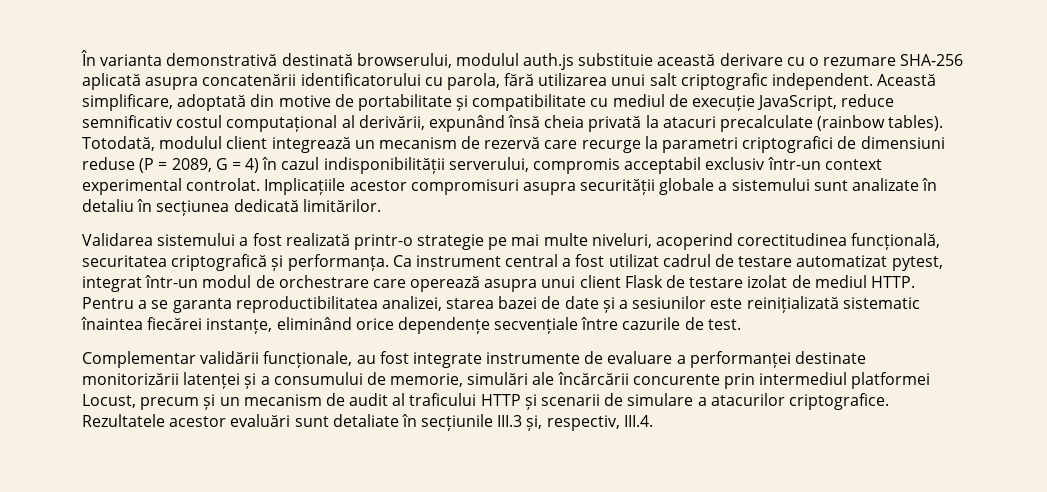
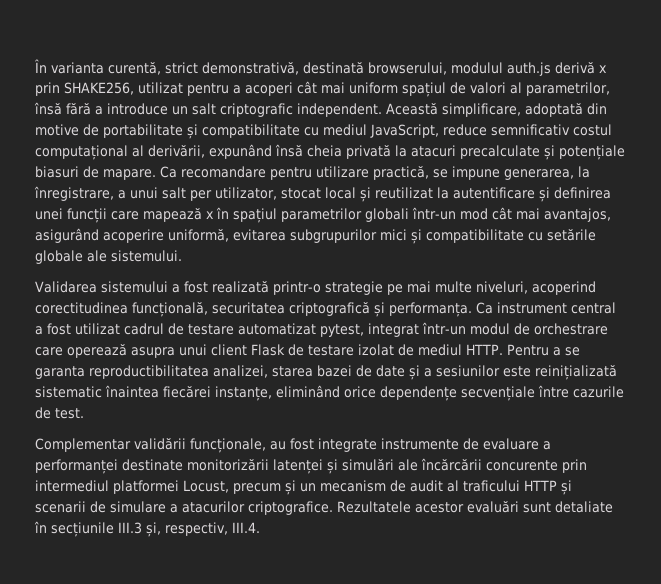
- În varianta demonstrativă destinată browserului, modulul auth.js substituie această derivare cu o rezumare SHA-256 aplicată asupra concatenării identificatorului cu parola, fără utilizarea unui salt criptografic independent.
+ În varianta curentă, strict demonstrativă, destinată browserului, modulul auth.js derivă x prin SHAKE256, utilizat pentru a acoperi cât mai uniform spațiul de valori al parametrilor, însă fără a introduce un salt criptografic independent.
- Această simplificare, adoptată din motive de portabilitate și compatibilitate cu mediul de execuție JavaScript, reduce semnificativ costul computațional al derivării, expunând însă cheia privată la atacuri precalculate (rainbow tables). Totodată, modulul client integrează un mecanism de rezervă care recurge la parametri criptografici de dimensiuni reduse (P = 2089, G = 4) în cazul indisponibilității serverului, compromis acceptabil exclusiv într-un context experimental controlat. Implicațiile acestor compromisuri asupra securității globale a sistemului sunt analizate în detaliu în secțiunea dedicată limitărilor.
+ Această simplificare, adoptată din motive de portabilitate și compatibilitate cu mediul JavaScript, reduce semnificativ costul computațional al derivării, expunând însă cheia privată la atacuri precalculate și potențiale biasuri de mapare. Ca recomandare pentru utilizare practică, se impune generarea, la înregistrare, a unui salt per utilizator, stocat local și reutilizat la autentificare și definirea unei funcții care mapează x în spațiul parametrilor globali într-un mod cât mai avantajos, asigurând acoperire uniformă, evitarea subgrupurilor mici și compatibilitate cu setările globale ale sistemului.
- Complementar validării funcționale, au fost integrate instrumente de evaluare a performanței destinate monitorizării latenței și a consumului de memorie, simulări ale încărcării concurente prin intermediul platformei Locust, precum și un mecanism de audit al traficului HTTP și scenarii de simulare a atacurilor criptografice.
+ Complementar validării funcționale, au fost integrate instrumente de evaluare a performanței destinate monitorizării latenței și simulări ale încărcării concurente prin intermediul platformei Locust, precum și un mecanism de audit al traficului HTTP și scenarii de simulare a atacurilor criptografice.

